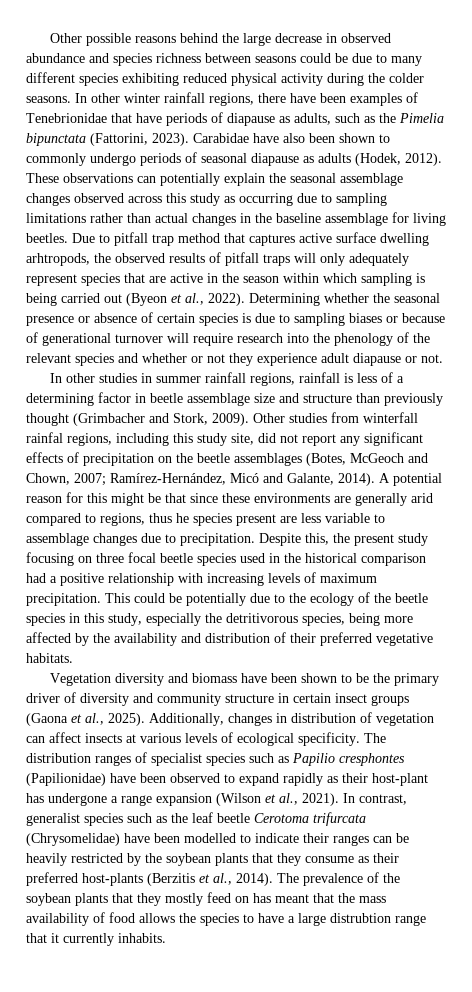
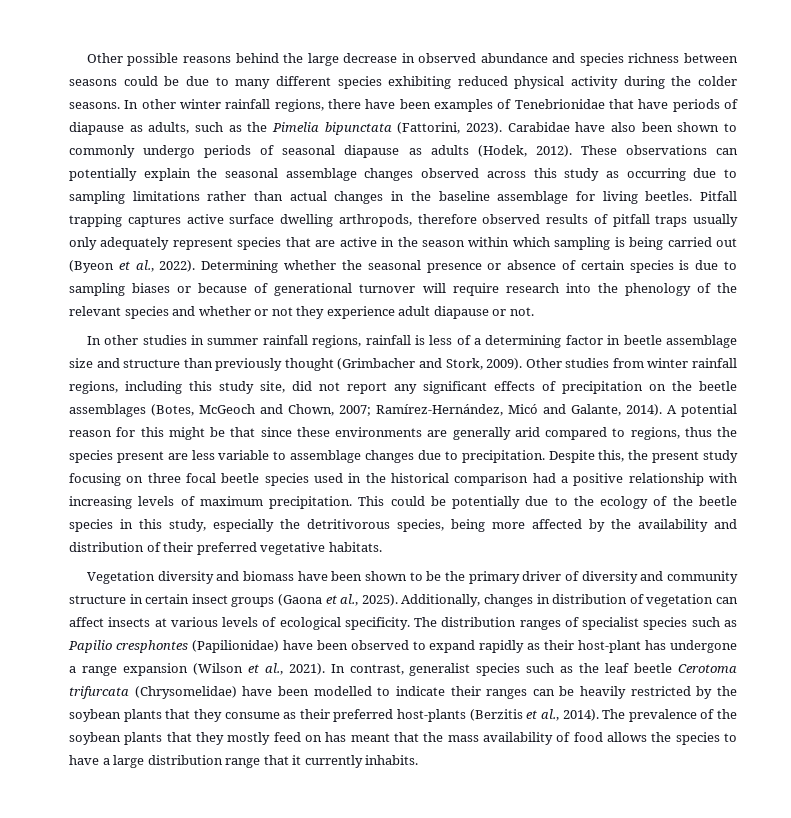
- Due to pitfall trap method that captures active surface dwelling arhtropods, the observed results of pitfall traps will only adequately represent species that are active in the season within which sampling is being carried out (Byeon et al., 2022).
+ Pitfall trapping captures active surface dwelling arthropods, therefore observed results of pitfall traps usually only adequately represent species that are active in the season within which sampling is being carried out (Byeon et al., 2022).
- Other studies from winterfall rainfal regions, including this study site, did not report any significant effects of precipitation on the beetle assemblages (Botes, McGeoch and Chown, 2007; Ramírez-Hernández, Micó and Galante, 2014).
+ Other studies from winter rainfall regions, including this study site, did not report any significant effects of precipitation on the beetle assemblages (Botes, McGeoch and Chown, 2007; Ramírez-Hernández, Micó and Galante, 2014).
- A potential reason for this might be that since these environments are generally arid compared to regions, thus he species present are less variable to assemblage changes due to precipitation.
+ A potential reason for this might be that since these environments are generally arid compared to regions, thus the species present are less variable to assemblage changes due to precipitation.
- The prevalence of the soybean plants that they mostly feed on has meant that the mass availability of food allows the species to have a large distrubtion range that it currently inhabits.
+ The prevalence of the soybean plants that they mostly feed on has meant that the mass availability of food allows the species to have a large distribution range that it currently inhabits.

